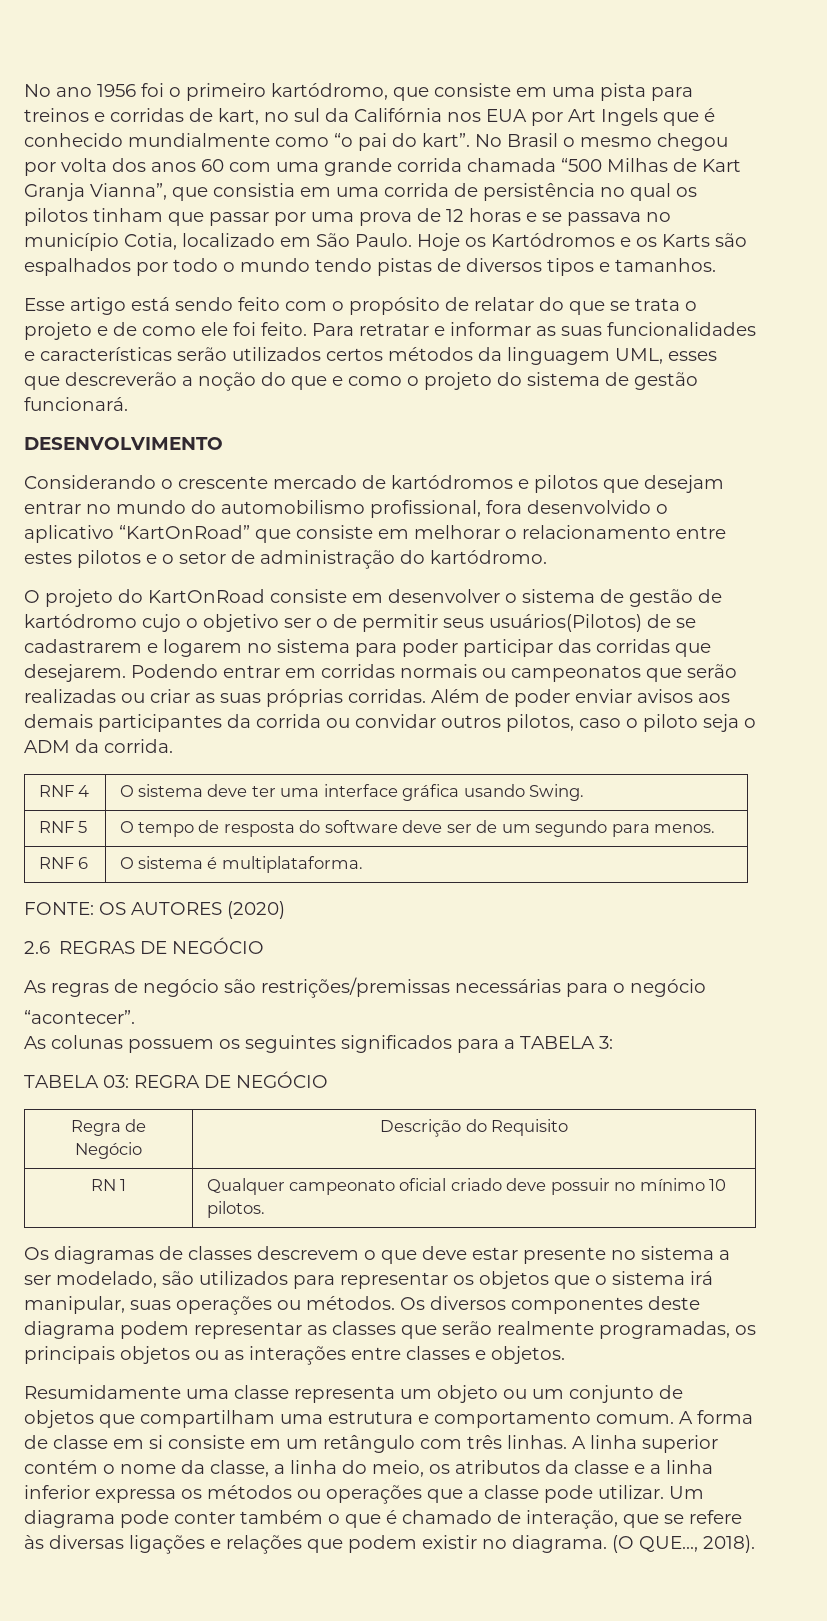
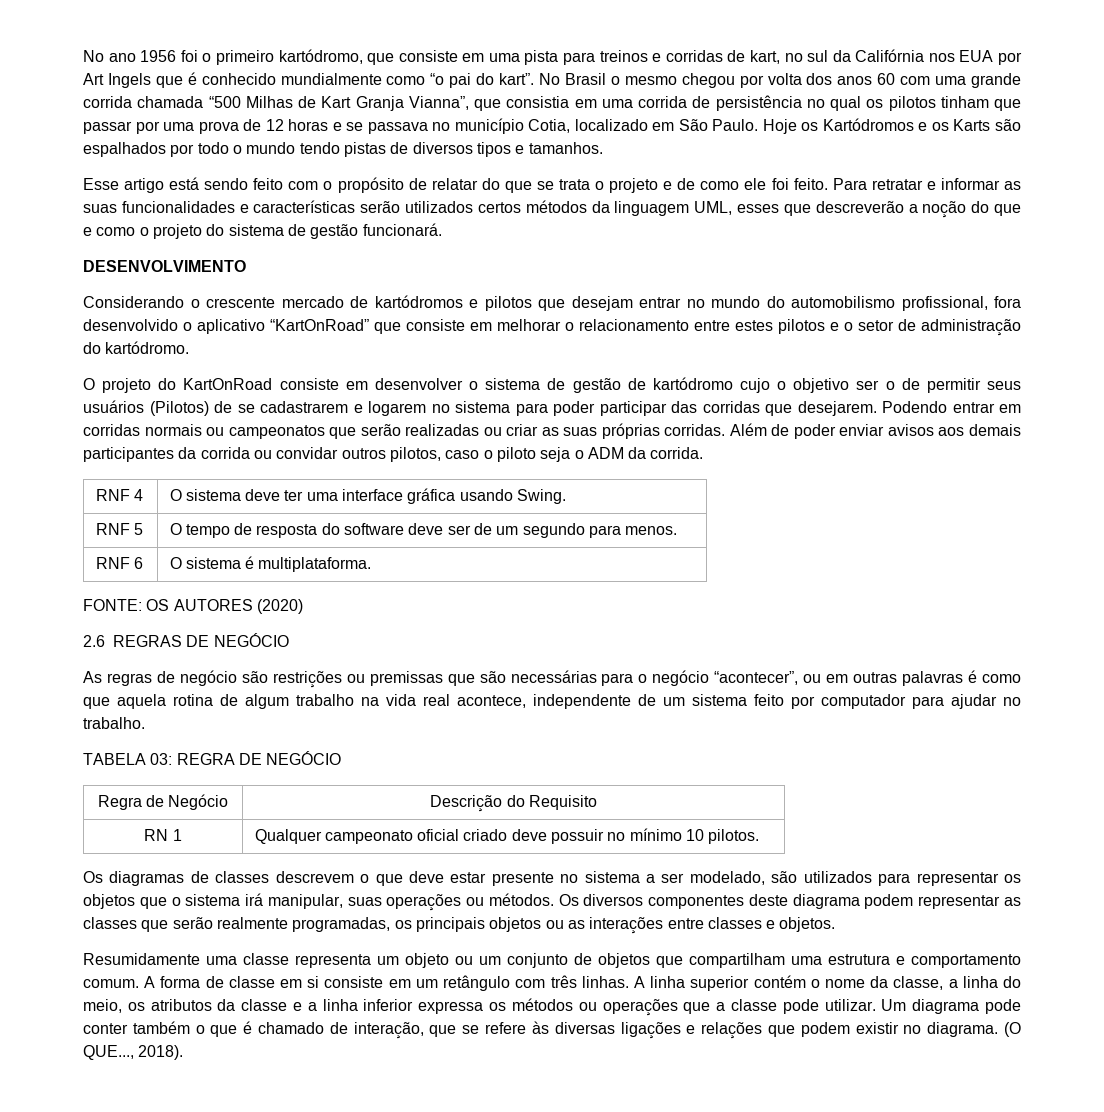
- O projeto do KartOnRoad consiste em desenvolver o sistema de gestão de kartódromo cujo o objetivo ser o de permitir seus usuários(Pilotos) de se cadastrarem e logarem no sistema para poder participar das corridas que desejarem.
+ O projeto do KartOnRoad consiste em desenvolver o sistema de gestão de kartódromo cujo o objetivo ser o de permitir seus usuários (Pilotos) de se cadastrarem e logarem no sistema para poder participar das corridas que desejarem.
- As regras de negócio são restrições/premissas necessárias para o negócio
- “acontecer”.
- As colunas possuem os seguintes significados para a TABELA 3:
+ As regras de negócio são restrições ou premissas que são necessárias para o negócio “acontecer”, ou em outras palavras é como que aquela rotina de algum trabalho na vida real acontece, independente de um sistema feito por computador para ajudar no trabalho.

